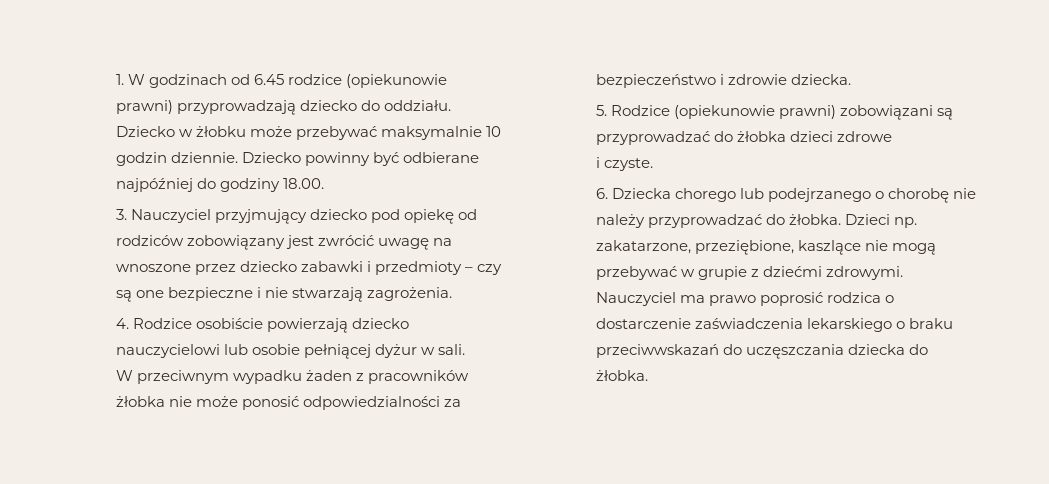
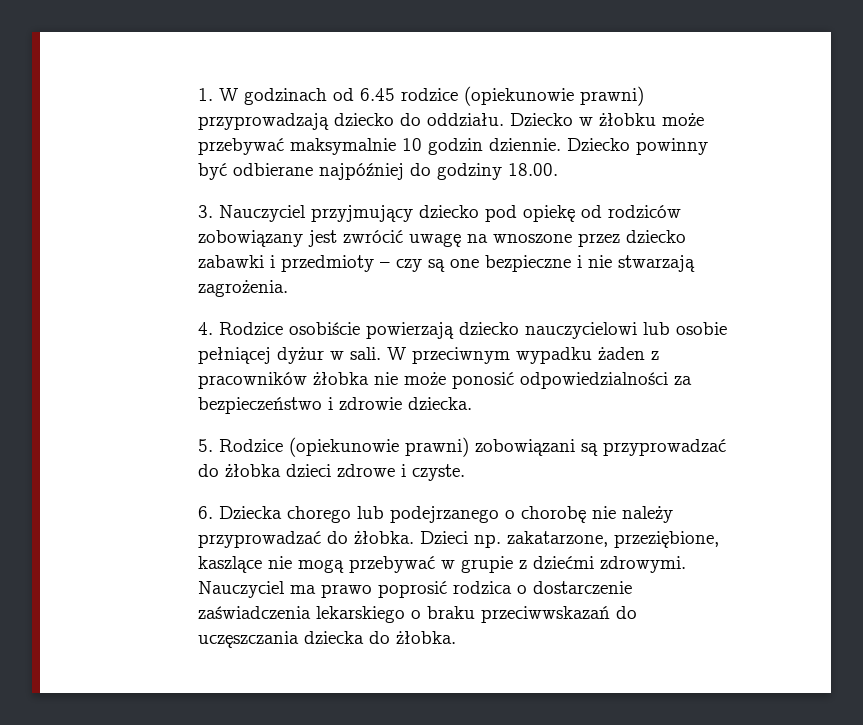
- 4. Rodzice osobiście powierzają dziecko nauczycielowi lub osobie pełniącej dyżur w sali.
- W przeciwnym wypadku żaden z pracowników żłobka nie może ponosić odpowiedzialności za bezpieczeństwo i zdrowie dziecka.
+ 4. Rodzice osobiście powierzają dziecko nauczycielowi lub osobie pełniącej dyżur w sali. W przeciwnym wypadku żaden z pracowników żłobka nie może ponosić odpowiedzialności za bezpieczeństwo i zdrowie dziecka.
- 5. Rodzice (opiekunowie prawni) zobowiązani są przyprowadzać do żłobka dzieci zdrowe
- i czyste.
+ 5. Rodzice (opiekunowie prawni) zobowiązani są przyprowadzać do żłobka dzieci zdrowe i czyste.

